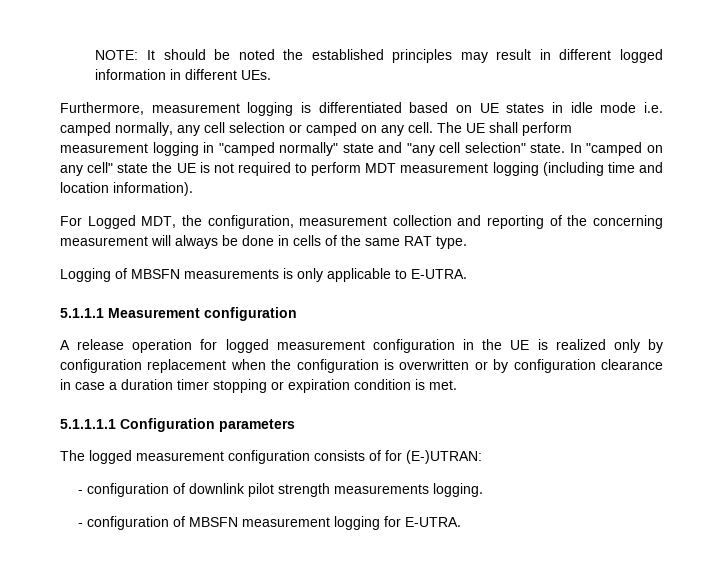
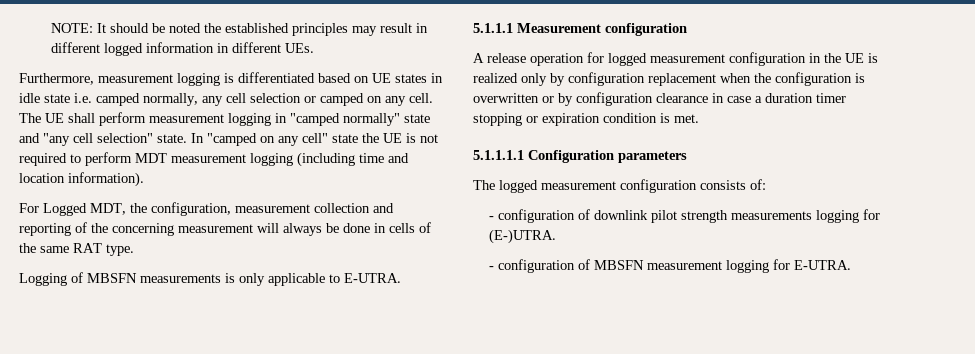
- Furthermore, measurement logging is differentiated based on UE states in idle mode i.e. camped normally, any cell selection or camped on any cell.
+ Furthermore, measurement logging is differentiated based on UE states in idle state i.e. camped normally, any cell selection or camped on any cell.
- The logged measurement configuration consists of for (E-)UTRAN:
+ The logged measurement configuration consists of:
- - configuration of downlink pilot strength measurements logging.
+ - configuration of downlink pilot strength measurements logging for (E-)UTRA.

